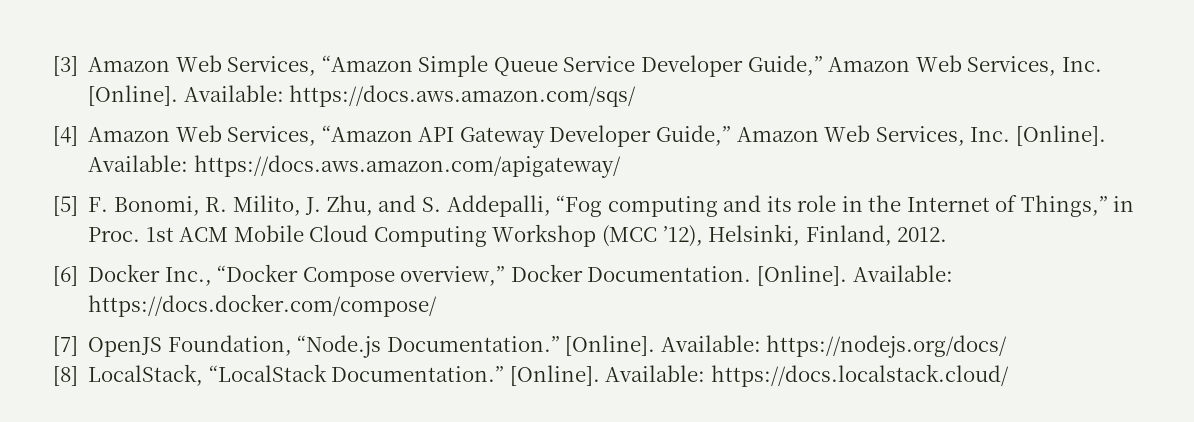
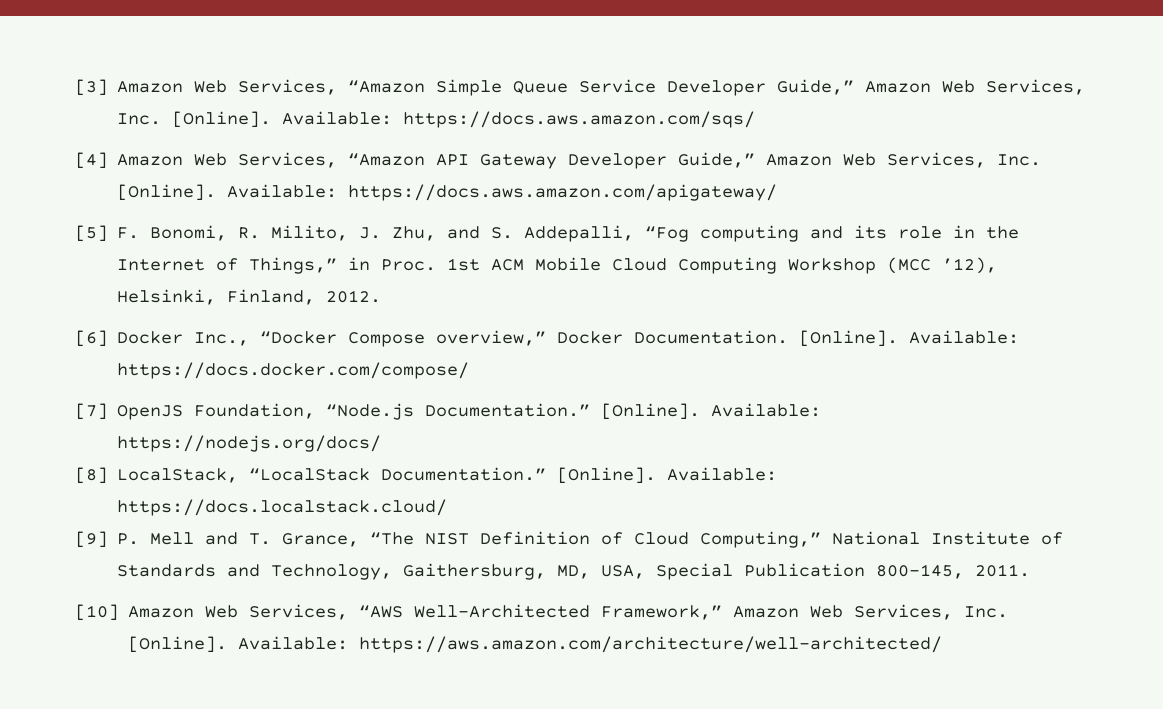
+ [9] P. Mell and T. Grance, “The NIST Definition of Cloud Computing,” National Institute of Standards and Technology, Gaithersburg, MD, USA, Special Publication 800-145, 2011.
+ [10] Amazon Web Services, “AWS Well-Architected Framework,” Amazon Web Services, Inc. [Online]. Available: https://aws.amazon.com/architecture/well-architected/

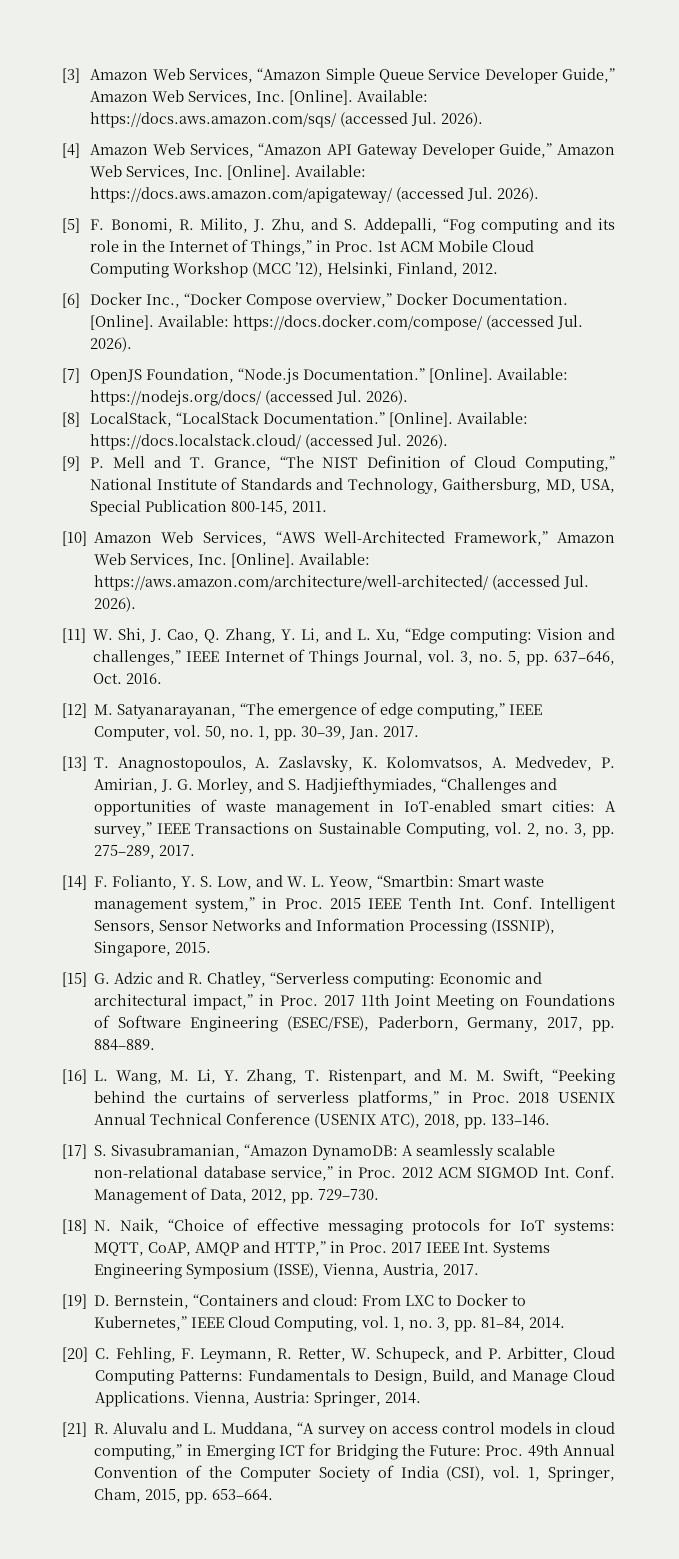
- Available: https://docs.aws.amazon.com/sqs/
+ Available: https://docs.aws.amazon.com/sqs/ (accessed Jul. 2026).
- Available: https://docs.aws.amazon.com/apigateway/
+ Available: https://docs.aws.amazon.com/apigateway/ (accessed Jul. 2026).
- Available: https://docs.docker.com/compose/
+ Available: https://docs.docker.com/compose/ (accessed Jul. 2026).
- Available: https://nodejs.org/docs/
+ Available: https://nodejs.org/docs/ (accessed Jul. 2026).
- Available: https://docs.localstack.cloud/
+ Available: https://docs.localstack.cloud/ (accessed Jul. 2026).
- Available: https://aws.amazon.com/architecture/well-architected/
+ Available: https://aws.amazon.com/architecture/well-architected/ (accessed Jul. 2026).
+ [11] W. Shi, J. Cao, Q. Zhang, Y. Li, and L. Xu, “Edge computing: Vision and challenges,” IEEE Internet of Things Journal, vol. 3, no. 5, pp. 637–646, Oct. 2016.
+ [12] M. Satyanarayanan, “The emergence of edge computing,” IEEE Computer, vol. 50, no. 1, pp. 30–39, Jan. 2017.
+ [13] T. Anagnostopoulos, A. Zaslavsky, K. Kolomvatsos, A. Medvedev, P. Amirian, J. G. Morley, and S. Hadjiefthymiades, “Challenges and opportunities of waste management in IoT-enabled smart cities: A survey,” IEEE Transactions on Sustainable Computing, vol. 2, no. 3, pp. 275–289, 2017.
+ [14] F. Folianto, Y. S. Low, and W. L. Yeow, “Smartbin: Smart waste management system,” in Proc. 2015 IEEE Tenth Int. Conf. Intelligent Sensors, Sensor Networks and Information Processing (ISSNIP), Singapore, 2015.
+ [15] G. Adzic and R. Chatley, “Serverless computing: Economic and architectural impact,” in Proc. 2017 11th Joint Meeting on Foundations of Software Engineering (ESEC/FSE), Paderborn, Germany, 2017, pp. 884–889.
+ [16] L. Wang, M. Li, Y. Zhang, T. Ristenpart, and M. M. Swift, “Peeking behind the curtains of serverless platforms,” in Proc. 2018 USENIX Annual Technical Conference (USENIX ATC), 2018, pp. 133–146.
+ [17] S. Sivasubramanian, “Amazon DynamoDB: A seamlessly scalable non-relational database service,” in Proc. 2012 ACM SIGMOD Int. Conf. Management of Data, 2012, pp. 729–730.
+ [18] N. Naik, “Choice of effective messaging protocols for IoT systems: MQTT, CoAP, AMQP and HTTP,” in Proc. 2017 IEEE Int. Systems Engineering Symposium (ISSE), Vienna, Austria, 2017.
+ [19] D. Bernstein, “Containers and cloud: From LXC to Docker to Kubernetes,” IEEE Cloud Computing, vol. 1, no. 3, pp. 81–84, 2014.
+ [20] C. Fehling, F. Leymann, R. Retter, W. Schupeck, and P. Arbitter, Cloud Computing Patterns: Fundamentals to Design, Build, and Manage Cloud Applications. Vienna, Austria: Springer, 2014.
+ [21] R. Aluvalu and L. Muddana, “A survey on access control models in cloud computing,” in Emerging ICT for Bridging the Future: Proc. 49th Annual Convention of the Computer Society of India (CSI), vol. 1, Springer, Cham, 2015, pp. 653–664.

